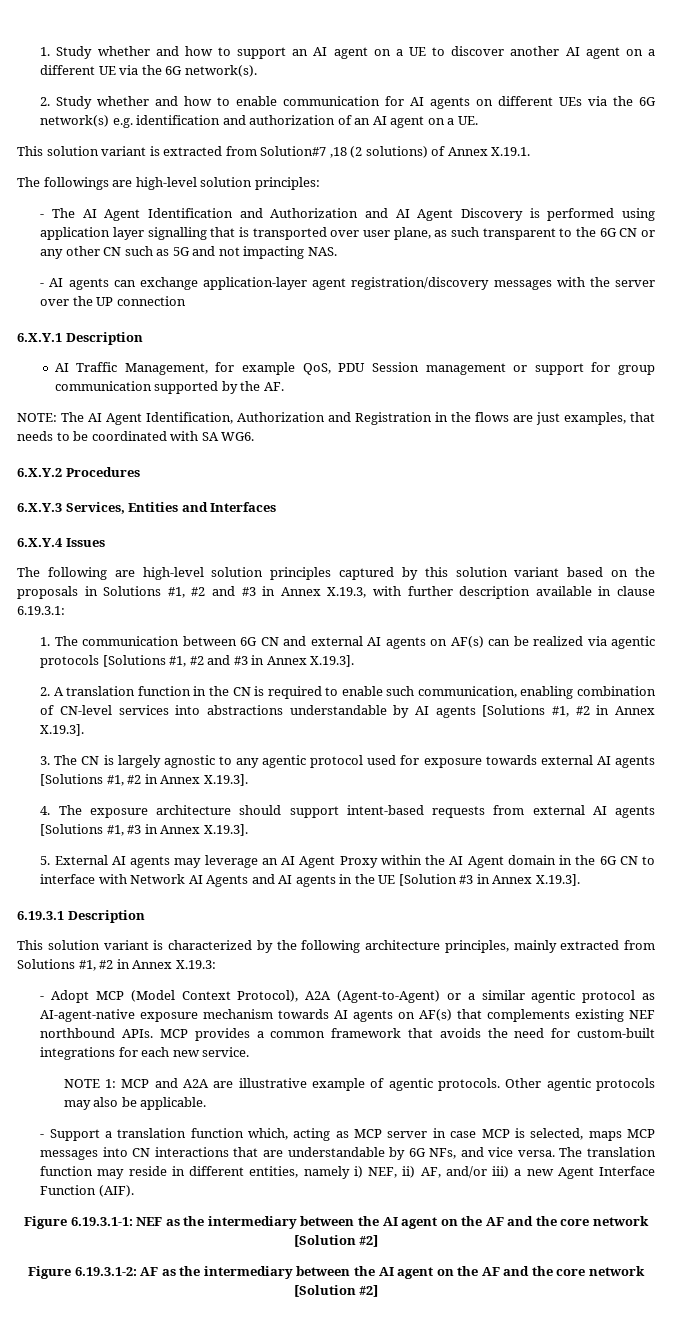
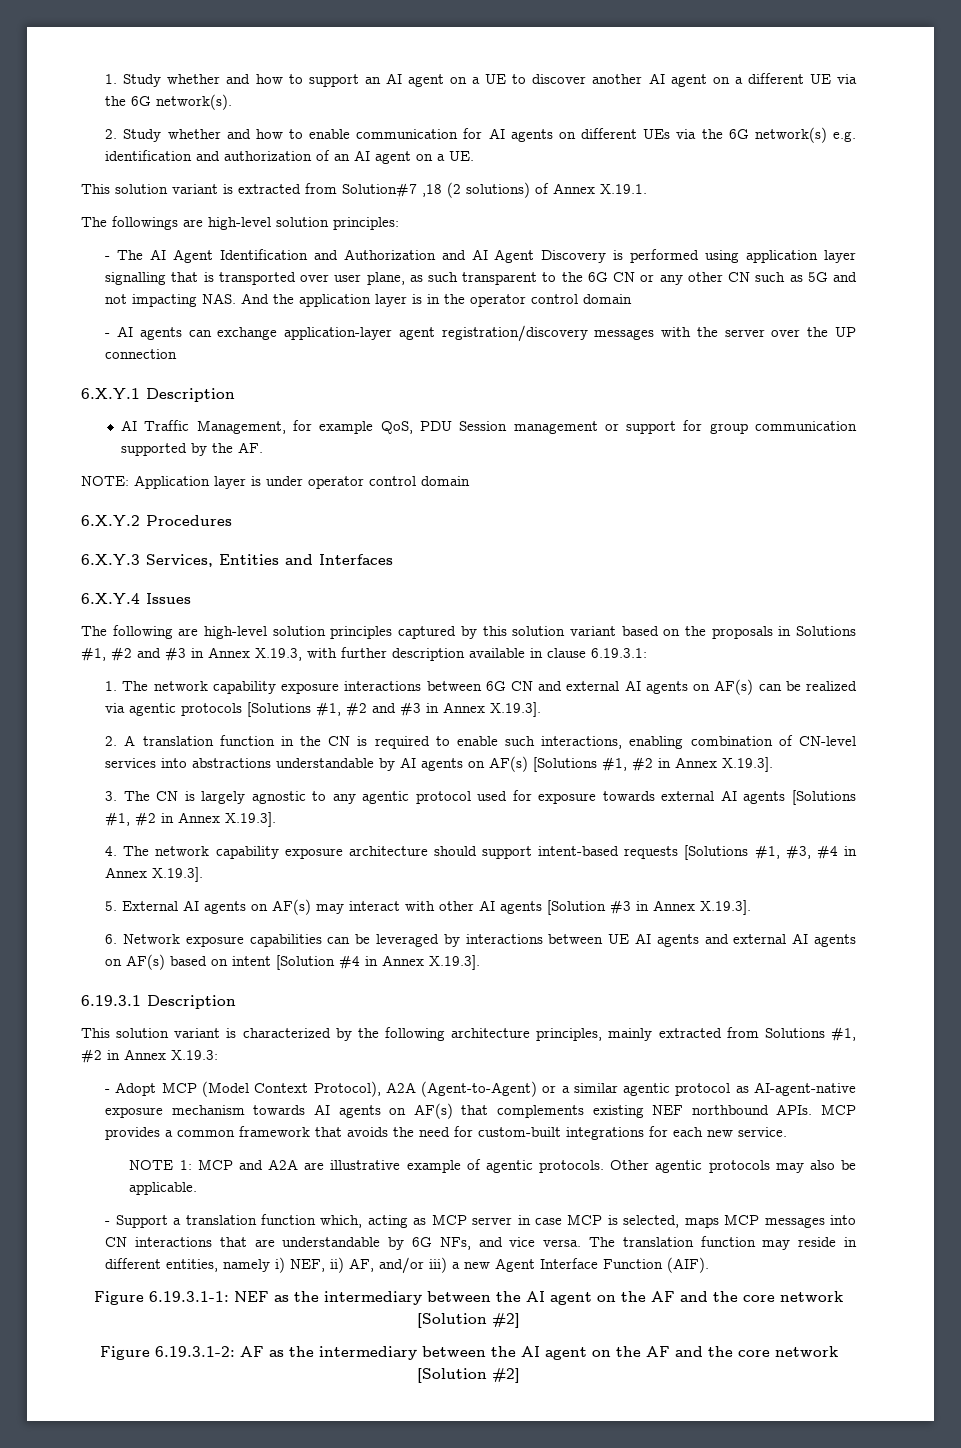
- - The AI Agent Identification and Authorization and AI Agent Discovery is performed using application layer signalling that is transported over user plane, as such transparent to the 6G CN or any other CN such as 5G and not impacting NAS.
+ - The AI Agent Identification and Authorization and AI Agent Discovery is performed using application layer signalling that is transported over user plane, as such transparent to the 6G CN or any other CN such as 5G and not impacting NAS. And the application layer is in the operator control domain
- NOTE: The AI Agent Identification, Authorization and Registration in the flows are just examples, that needs to be coordinated with SA WG6.
+ NOTE: Application layer is under operator control domain
- 1. The communication between 6G CN and external AI agents on AF(s) can be realized via agentic protocols [Solutions #1, #2 and #3 in Annex X.19.3].
+ 1. The network capability exposure interactions between 6G CN and external AI agents on AF(s) can be realized via agentic protocols [Solutions #1, #2 and #3 in Annex X.19.3].
- 2. A translation function in the CN is required to enable such communication, enabling combination of CN-level services into abstractions understandable by AI agents [Solutions #1, #2 in Annex X.19.3].
+ 2. A translation function in the CN is required to enable such interactions, enabling combination of CN-level services into abstractions understandable by AI agents on AF(s) [Solutions #1, #2 in Annex X.19.3].
- 4. The exposure architecture should support intent-based requests from external AI agents [Solutions #1, #3 in Annex X.19.3].
+ 4. The network capability exposure architecture should support intent-based requests [Solutions #1, #3, #4 in Annex X.19.3].
- 5. External AI agents may leverage an AI Agent Proxy within the AI Agent domain in the 6G CN to interface with Network AI Agents and AI agents in the UE [Solution #3 in Annex X.19.3].
+ 5. External AI agents on AF(s) may interact with other AI agents [Solution #3 in Annex X.19.3].
+ 6. Network exposure capabilities can be leveraged by interactions between UE AI agents and external AI agents on AF(s) based on intent [Solution #4 in Annex X.19.3].

